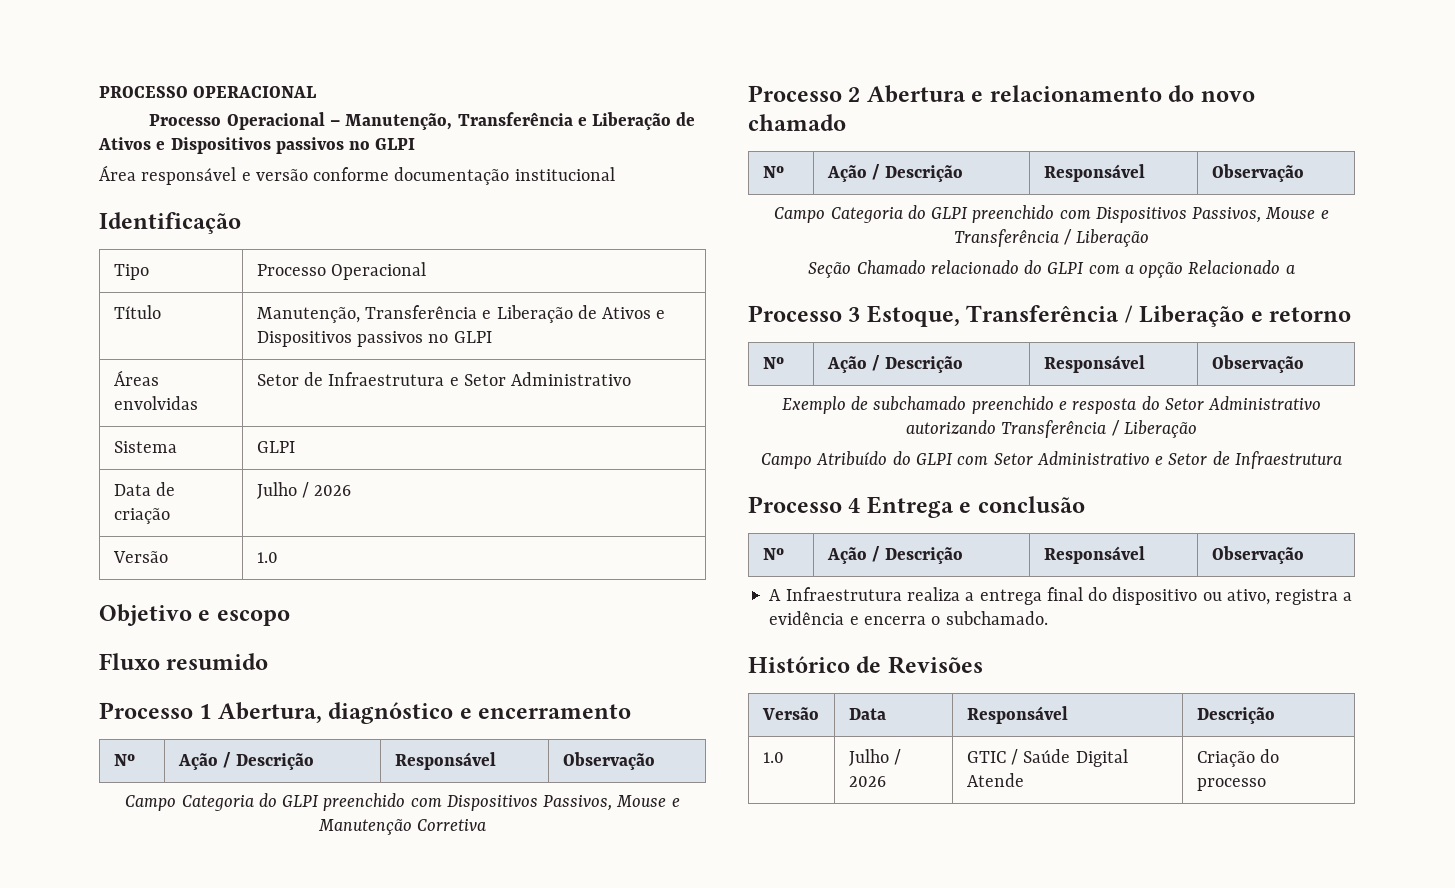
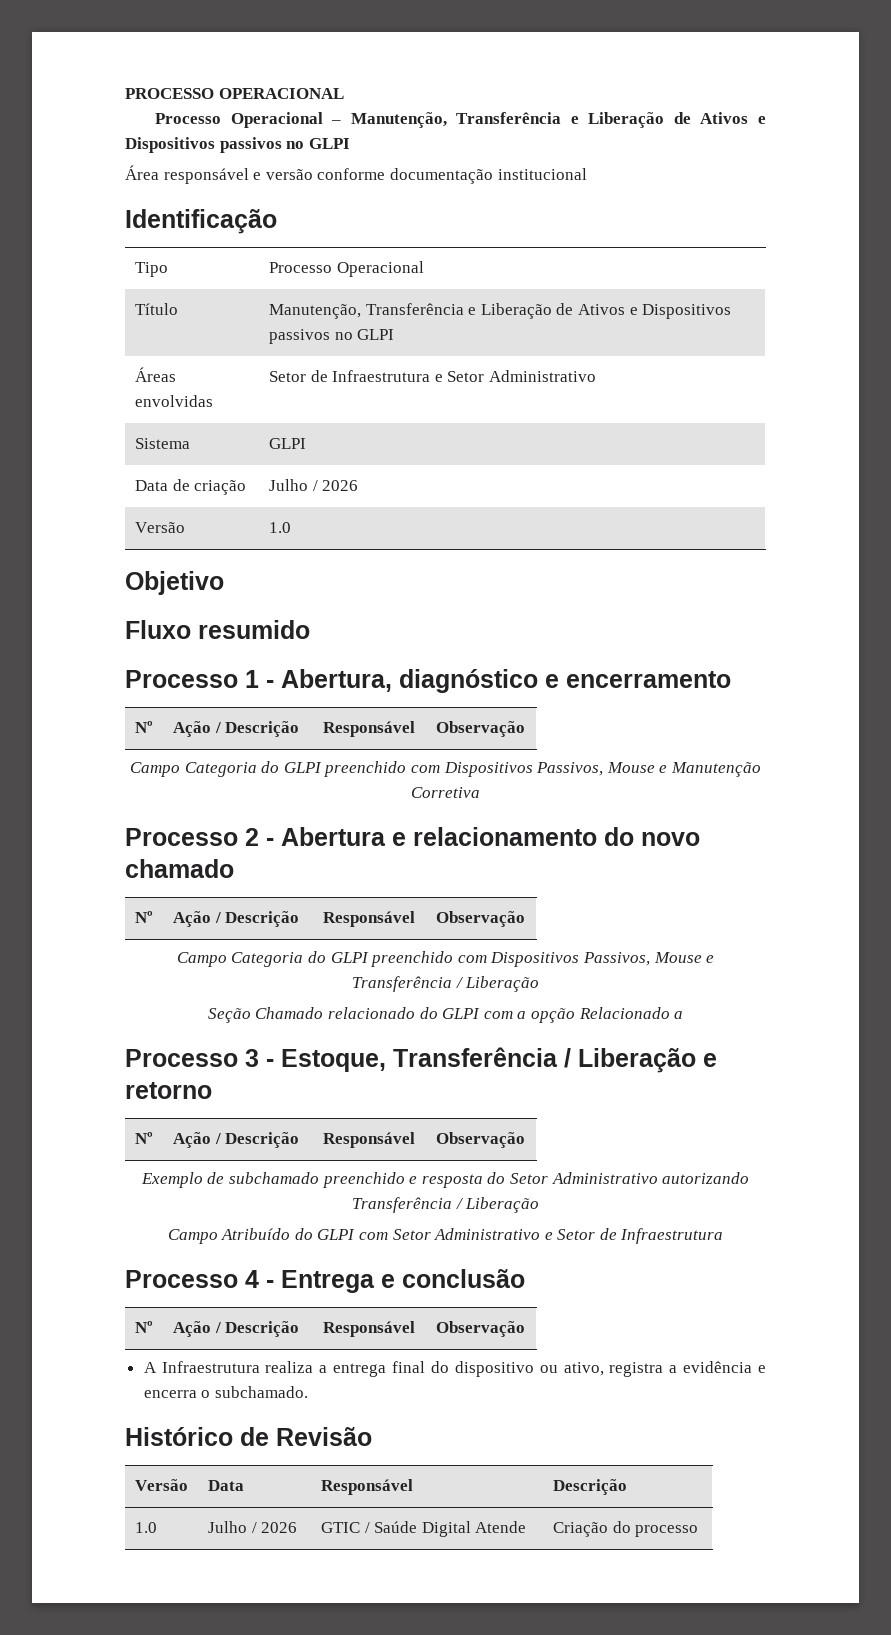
- Objetivo e escopo
+ Objetivo
- Processo 1 Abertura, diagnóstico e encerramento
+ Processo 1 - Abertura, diagnóstico e encerramento
- Processo 2 Abertura e relacionamento do novo chamado
+ Processo 2 - Abertura e relacionamento do novo chamado
- Processo 3 Estoque, Transferência / Liberação e retorno
+ Processo 3 - Estoque, Transferência / Liberação e retorno
- Processo 4 Entrega e conclusão
+ Processo 4 - Entrega e conclusão
- Histórico de Revisões
+ Histórico de Revisão

